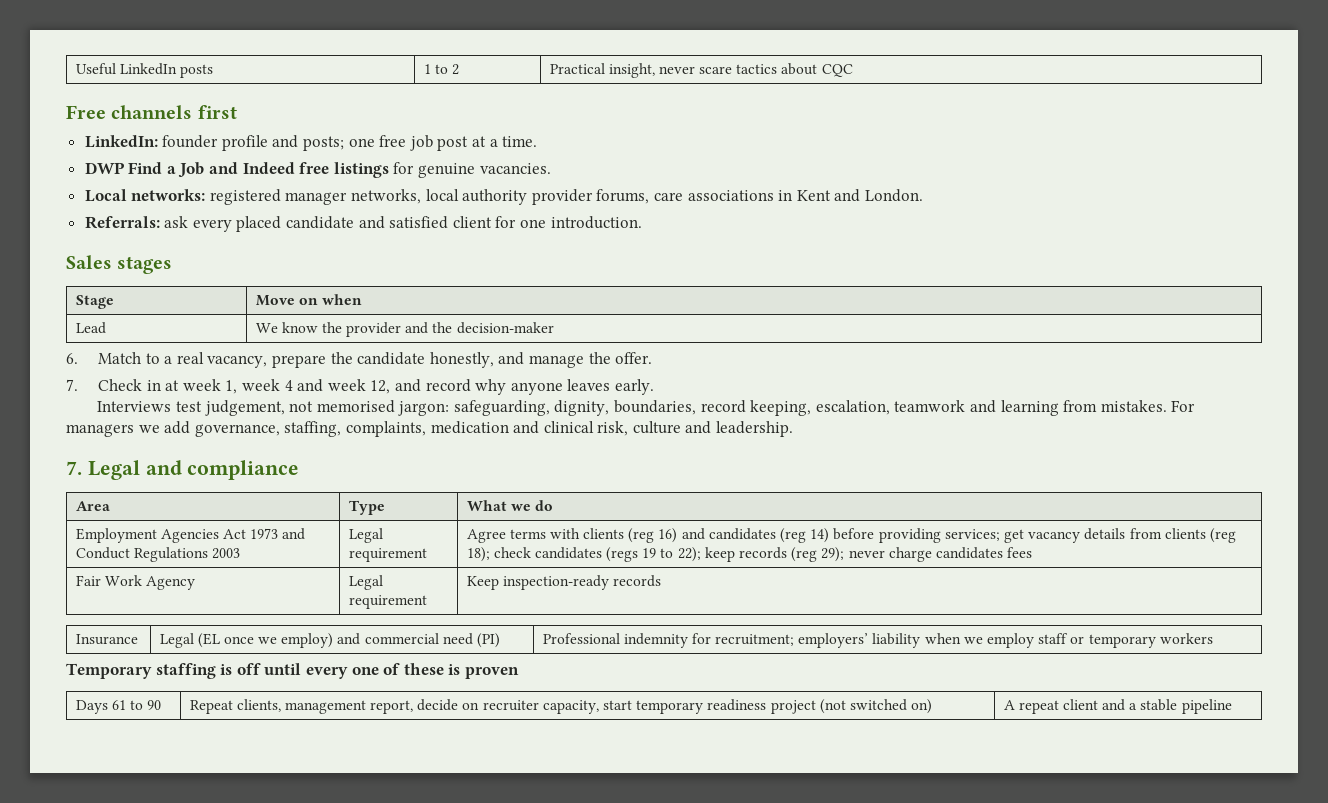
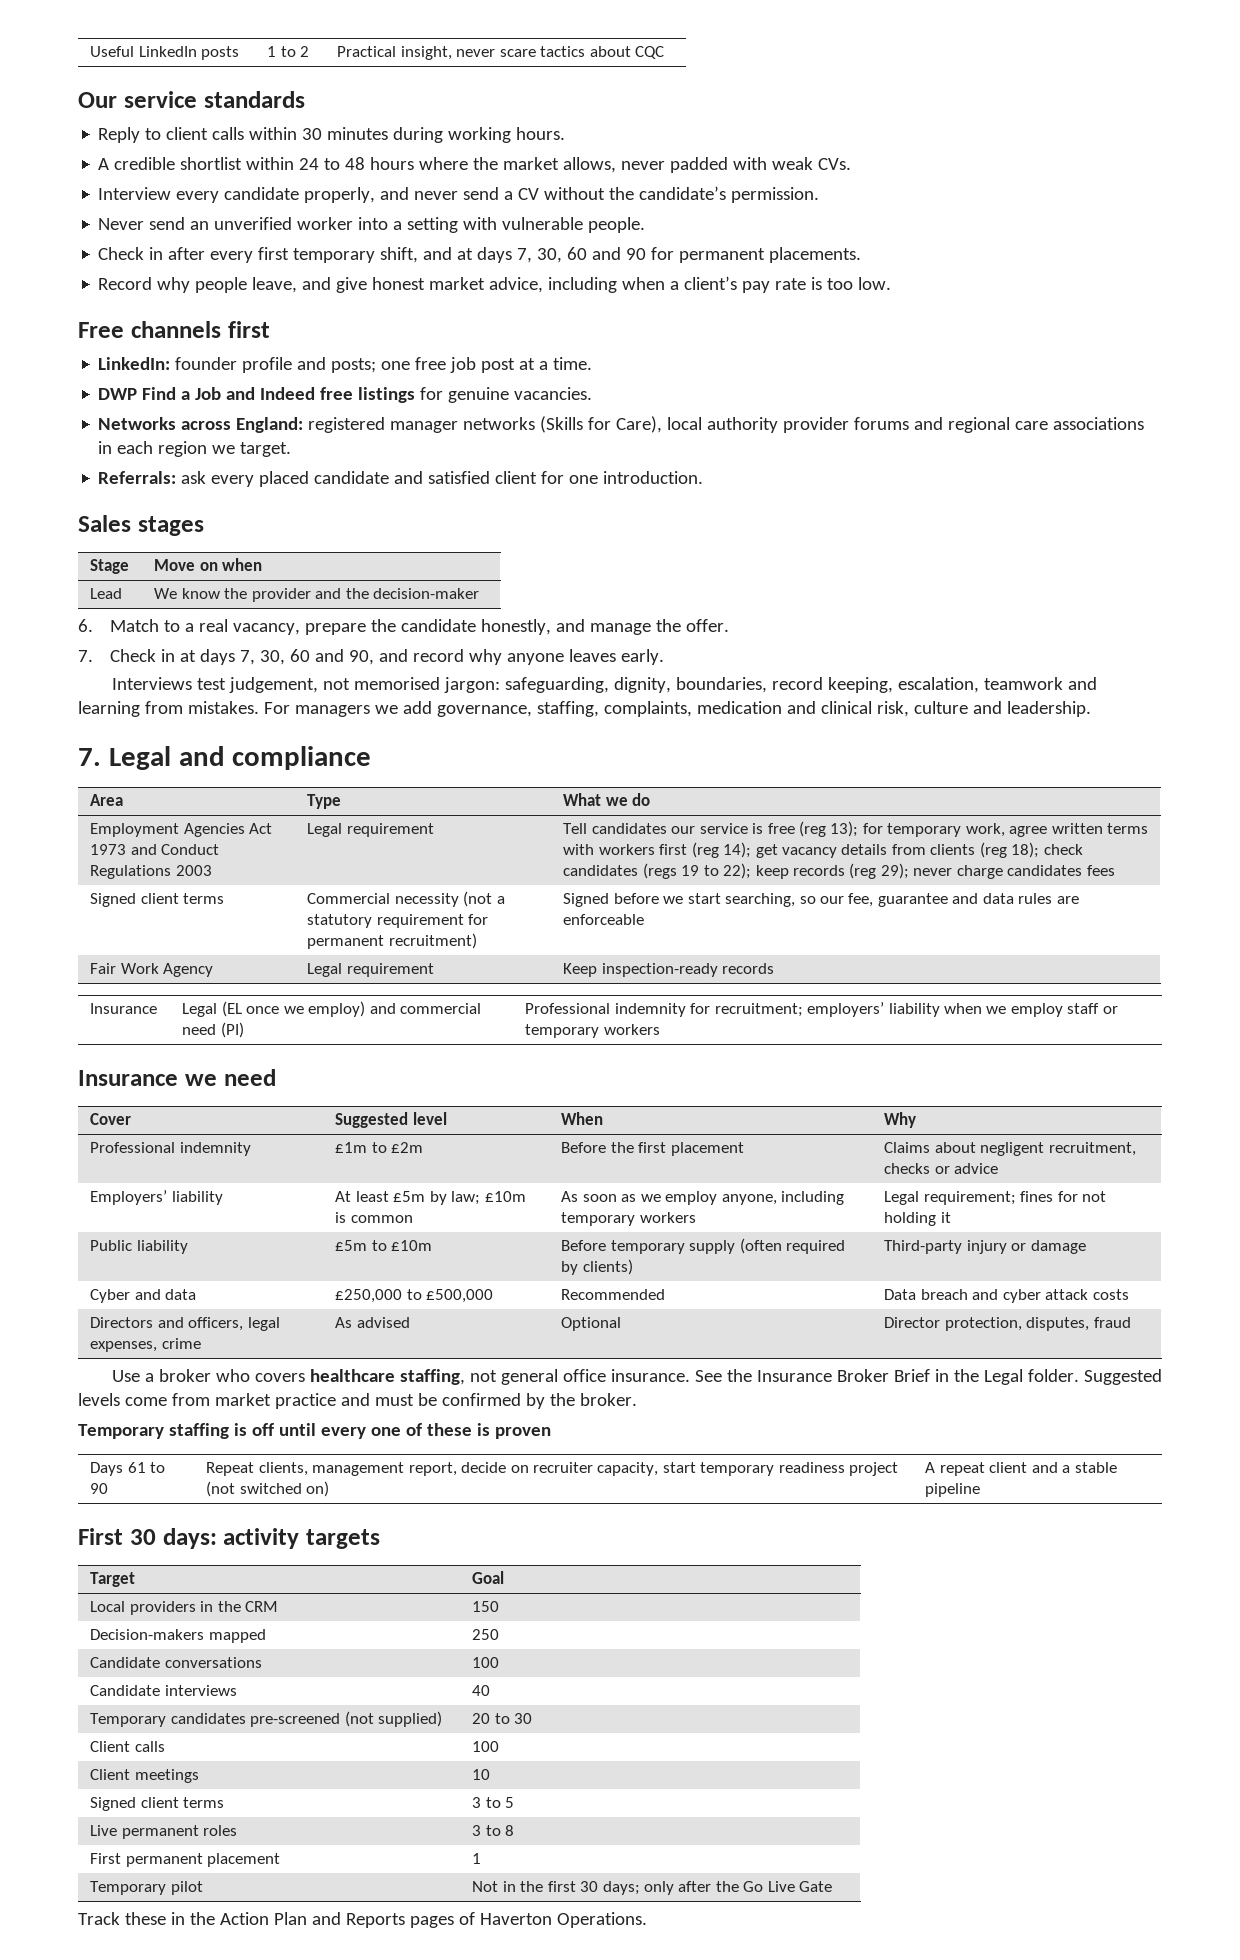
+ Our service standards
+ Reply to client calls within 30 minutes during working hours.
+ A credible shortlist within 24 to 48 hours where the market allows, never padded with weak CVs.
+ Interview every candidate properly, and never send a CV without the candidate’s permission.
+ Never send an unverified worker into a setting with vulnerable people.
+ Check in after every first temporary shift, and at days 7, 30, 60 and 90 for permanent placements.
+ Record why people leave, and give honest market advice, including when a client’s pay rate is too low.
- Local networks: registered manager networks, local authority provider forums, care associations in Kent and London.
+ Networks across England: registered manager networks (Skills for Care), local authority provider forums and regional care associations in each region we target.
- 7. Check in at week 1, week 4 and week 12, and record why anyone leaves early.
+ 7. Check in at days 7, 30, 60 and 90, and record why anyone leaves early.
- Agree terms with clients (reg 16) and candidates (reg 14) before providing services; get vacancy details from clients (reg 18); check candidates (regs 19 to 22); keep records (reg 29); never charge candidates fees
+ Tell candidates our service is free (reg 13); for temporary work, agree written terms with workers first (reg 14); get vacancy details from clients (reg 18); check candidates (regs 19 to 22); keep records (reg 29); never charge candidates fees
+ Signed client terms | Commercial necessity (not a statutory requirement for permanent recruitment) | Signed before we start searching, so our fee, guarantee and data rules are enforceable
+ Insurance we need
+ Cover | Suggested level | When | Why
+ Professional indemnity | £1m to £2m | Before the first placement | Claims about negligent recruitment, checks or advice
+ Employers’ liability | At least £5m by law; £10m is common | As soon as we employ anyone, including temporary workers | Legal requirement; fines for not holding it
+ Public liability | £5m to £10m | Before temporary supply (often required by clients) | Third-party injury or damage
+ Cyber and data | £250,000 to £500,000 | Recommended | Data breach and cyber attack costs
+ Directors and officers, legal expenses, crime | As advised | Optional | Director protection, disputes, fraud
+ Use a broker who covers healthcare staffing, not general office insurance. See the Insurance Broker Brief in the Legal folder. Suggested levels come from market practice and must be confirmed by the broker.
+ First 30 days: activity targets
+ Target | Goal
+ Local providers in the CRM | 150
+ Decision-makers mapped | 250
+ Candidate conversations | 100
+ Candidate interviews | 40
+ Temporary candidates pre-screened (not supplied) | 20 to 30
+ Client calls | 100
+ Client meetings | 10
+ Signed client terms | 3 to 5
+ Live permanent roles | 3 to 8
+ First permanent placement | 1
+ Temporary pilot | Not in the first 30 days; only after the Go Live Gate
+ Track these in the Action Plan and Reports pages of Haverton Operations.

